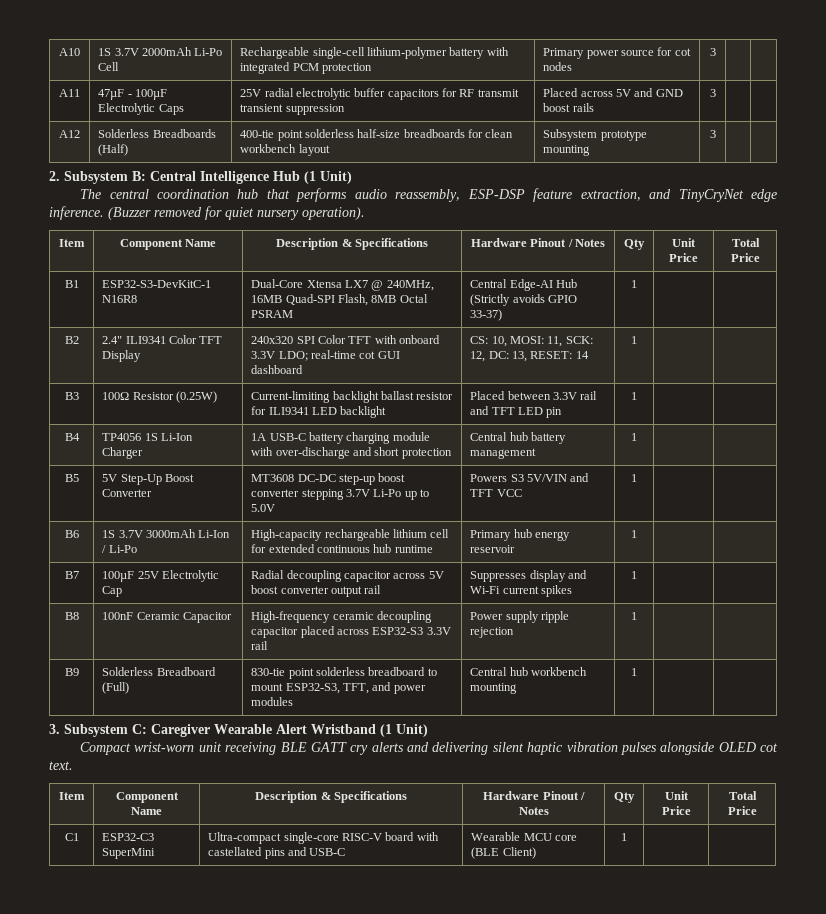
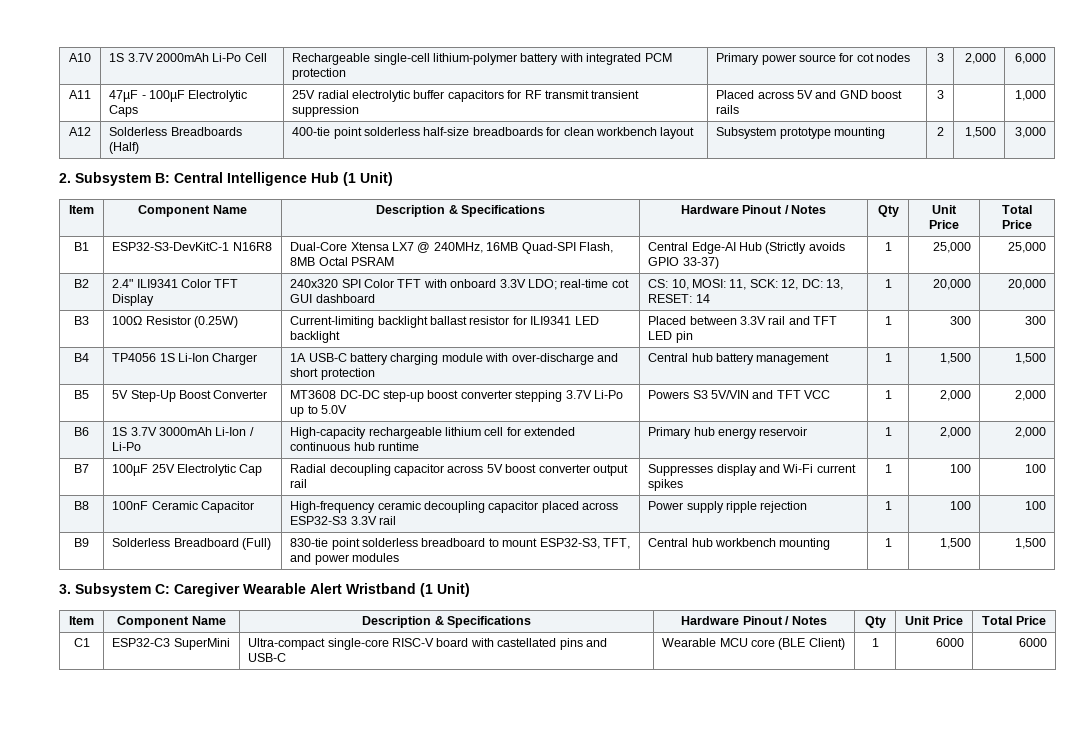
- A10 | 1S 3.7V 2000mAh Li-Po Cell | Rechargeable single-cell lithium-polymer battery with integrated PCM protection | Primary power source for cot nodes | 3 | |
+ A10 | 1S 3.7V 2000mAh Li-Po Cell | Rechargeable single-cell lithium-polymer battery with integrated PCM protection | Primary power source for cot nodes | 3 | 2,000 | 6,000
- A11 | 47µF - 100µF Electrolytic Caps | 25V radial electrolytic buffer capacitors for RF transmit transient suppression | Placed across 5V and GND boost rails | 3 | |
+ A11 | 47µF - 100µF Electrolytic Caps | 25V radial electrolytic buffer capacitors for RF transmit transient suppression | Placed across 5V and GND boost rails | 3 | | 1,000
- A12 | Solderless Breadboards (Half) | 400-tie point solderless half-size breadboards for clean workbench layout | Subsystem prototype mounting | 3 | |
+ A12 | Solderless Breadboards (Half) | 400-tie point solderless half-size breadboards for clean workbench layout | Subsystem prototype mounting | 2 | 1,500 | 3,000
- The central coordination hub that performs audio reassembly, ESP-DSP feature extraction, and TinyCryNet edge inference. (Buzzer removed for quiet nursery operation).
- B1 | ESP32-S3-DevKitC-1 N16R8 | Dual-Core Xtensa LX7 @ 240MHz, 16MB Quad-SPI Flash, 8MB Octal PSRAM | Central Edge-AI Hub (Strictly avoids GPIO 33-37) | 1 | |
+ B1 | ESP32-S3-DevKitC-1 N16R8 | Dual-Core Xtensa LX7 @ 240MHz, 16MB Quad-SPI Flash, 8MB Octal PSRAM | Central Edge-AI Hub (Strictly avoids GPIO 33-37) | 1 | 25,000 | 25,000
- B2 | 2.4" ILI9341 Color TFT Display | 240x320 SPI Color TFT with onboard 3.3V LDO; real-time cot GUI dashboard | CS: 10, MOSI: 11, SCK: 12, DC: 13, RESET: 14 | 1 | |
+ B2 | 2.4" ILI9341 Color TFT Display | 240x320 SPI Color TFT with onboard 3.3V LDO; real-time cot GUI dashboard | CS: 10, MOSI: 11, SCK: 12, DC: 13, RESET: 14 | 1 | 20,000 | 20,000
- B3 | 100Ω Resistor (0.25W) | Current-limiting backlight ballast resistor for ILI9341 LED backlight | Placed between 3.3V rail and TFT LED pin | 1 | |
+ B3 | 100Ω Resistor (0.25W) | Current-limiting backlight ballast resistor for ILI9341 LED backlight | Placed between 3.3V rail and TFT LED pin | 1 | 300 | 300
- B4 | TP4056 1S Li-Ion Charger | 1A USB-C battery charging module with over-discharge and short protection | Central hub battery management | 1 | |
+ B4 | TP4056 1S Li-Ion Charger | 1A USB-C battery charging module with over-discharge and short protection | Central hub battery management | 1 | 1,500 | 1,500
- B5 | 5V Step-Up Boost Converter | MT3608 DC-DC step-up boost converter stepping 3.7V Li-Po up to 5.0V | Powers S3 5V/VIN and TFT VCC | 1 | |
+ B5 | 5V Step-Up Boost Converter | MT3608 DC-DC step-up boost converter stepping 3.7V Li-Po up to 5.0V | Powers S3 5V/VIN and TFT VCC | 1 | 2,000 | 2,000
- B6 | 1S 3.7V 3000mAh Li-Ion / Li-Po | High-capacity rechargeable lithium cell for extended continuous hub runtime | Primary hub energy reservoir | 1 | |
+ B6 | 1S 3.7V 3000mAh Li-Ion / Li-Po | High-capacity rechargeable lithium cell for extended continuous hub runtime | Primary hub energy reservoir | 1 | 2,000 | 2,000
- B7 | 100µF 25V Electrolytic Cap | Radial decoupling capacitor across 5V boost converter output rail | Suppresses display and Wi-Fi current spikes | 1 | |
+ B7 | 100µF 25V Electrolytic Cap | Radial decoupling capacitor across 5V boost converter output rail | Suppresses display and Wi-Fi current spikes | 1 | 100 | 100
- B8 | 100nF Ceramic Capacitor | High-frequency ceramic decoupling capacitor placed across ESP32-S3 3.3V rail | Power supply ripple rejection | 1 | |
+ B8 | 100nF Ceramic Capacitor | High-frequency ceramic decoupling capacitor placed across ESP32-S3 3.3V rail | Power supply ripple rejection | 1 | 100 | 100
- B9 | Solderless Breadboard (Full) | 830-tie point solderless breadboard to mount ESP32-S3, TFT, and power modules | Central hub workbench mounting | 1 | |
+ B9 | Solderless Breadboard (Full) | 830-tie point solderless breadboard to mount ESP32-S3, TFT, and power modules | Central hub workbench mounting | 1 | 1,500 | 1,500
- Compact wrist-worn unit receiving BLE GATT cry alerts and delivering silent haptic vibration pulses alongside OLED cot text.
- C1 | ESP32-C3 SuperMini | Ultra-compact single-core RISC-V board with castellated pins and USB-C | Wearable MCU core (BLE Client) | 1 | |
+ C1 | ESP32-C3 SuperMini | Ultra-compact single-core RISC-V board with castellated pins and USB-C | Wearable MCU core (BLE Client) | 1 | 6000 | 6000

